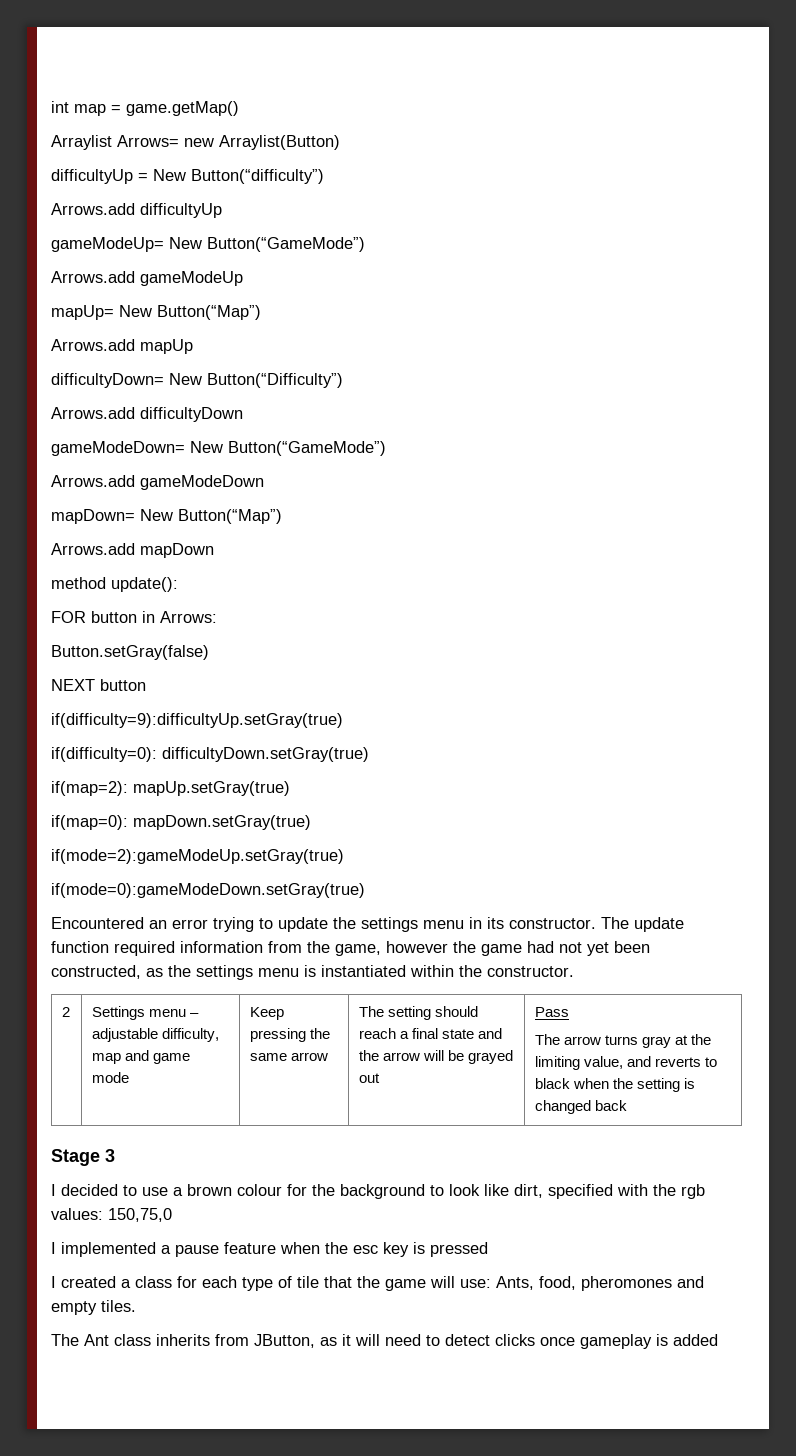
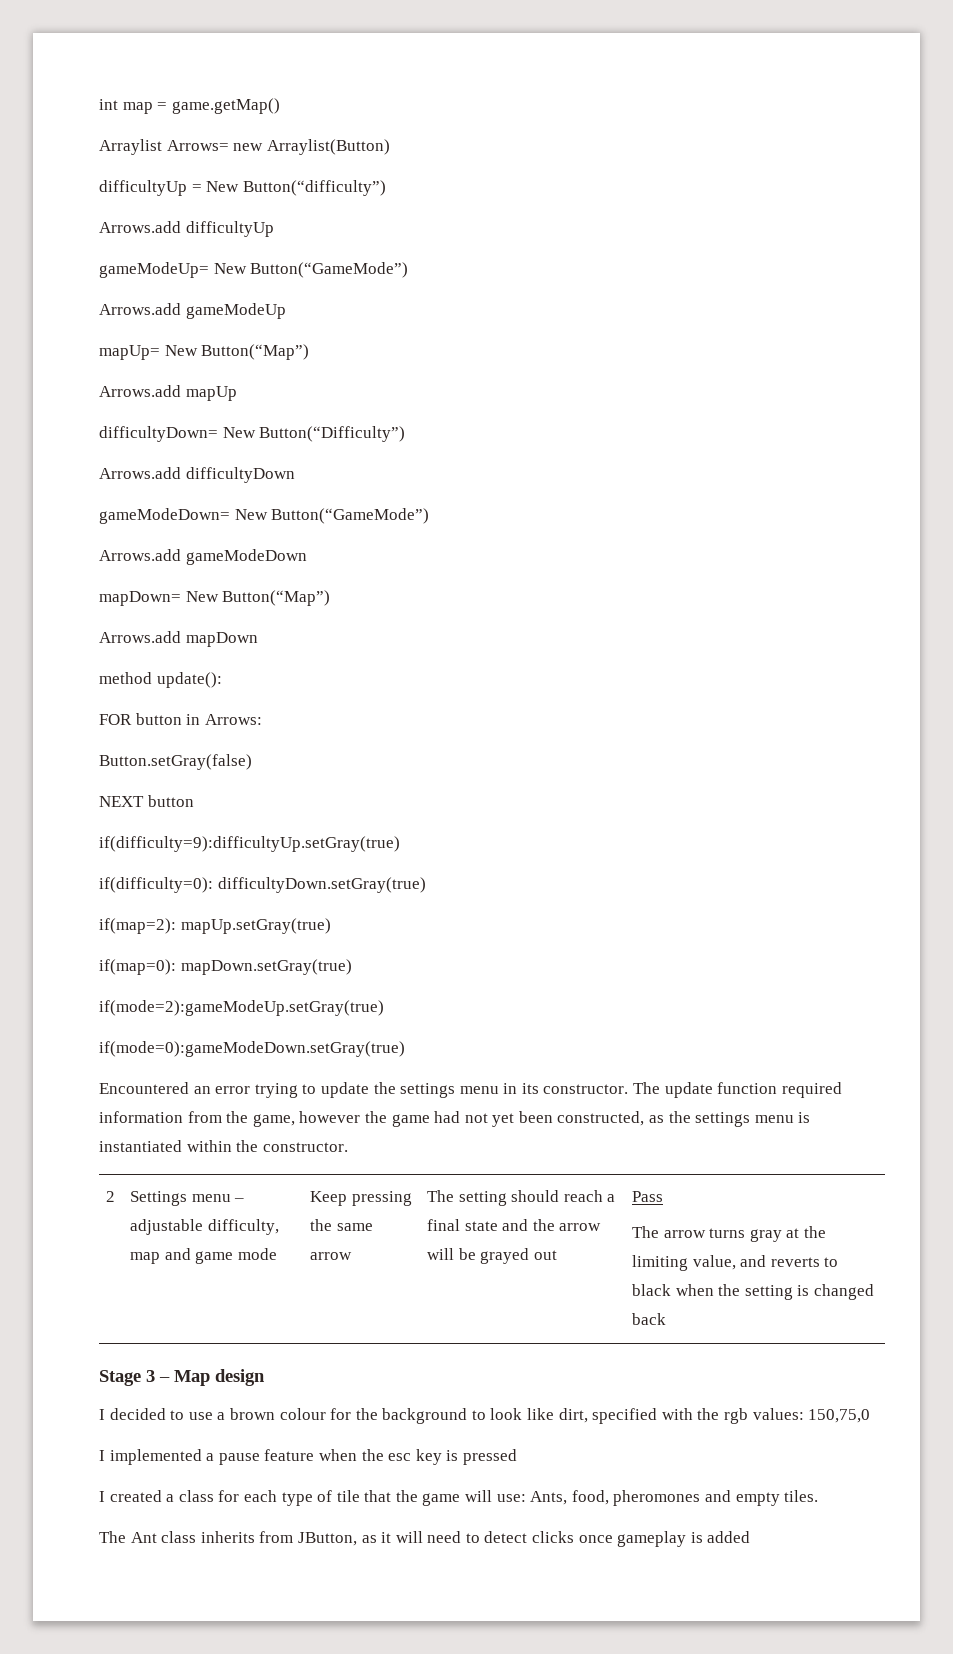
- Stage 3
+ Stage 3 – Map design

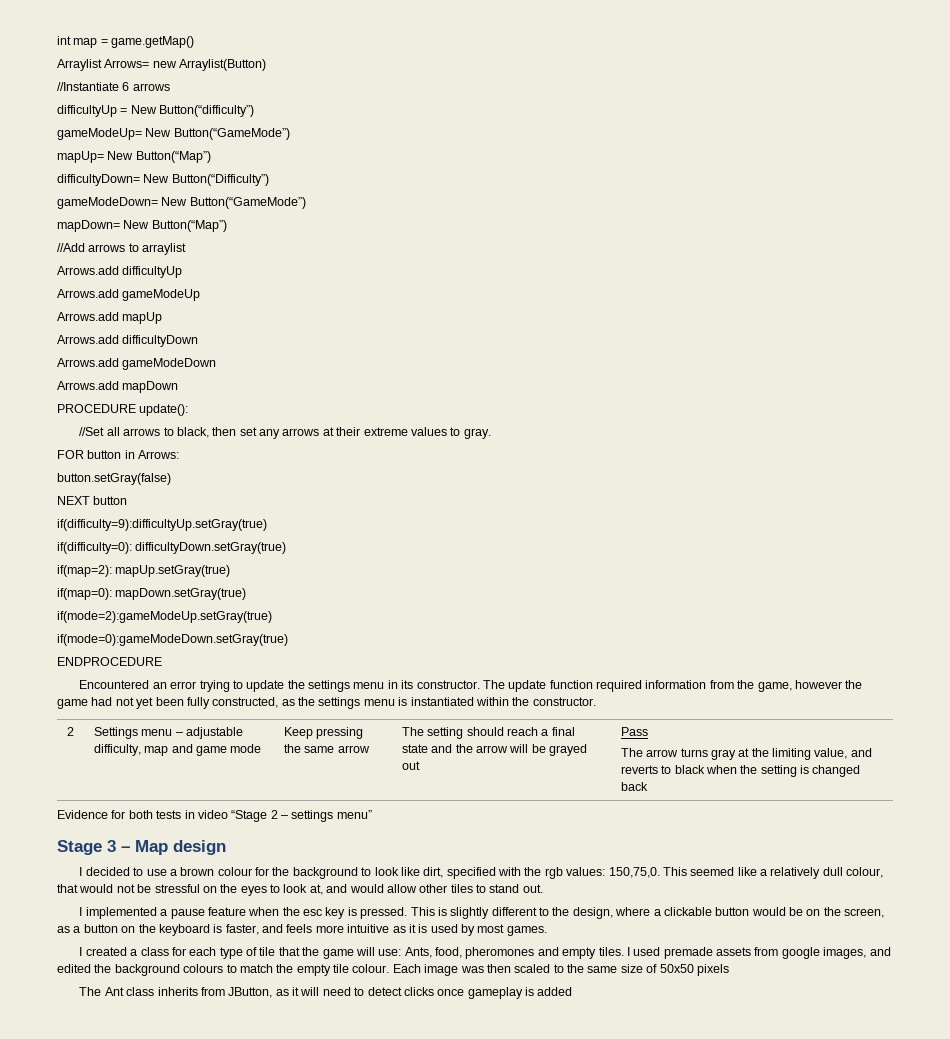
+ //Instantiate 6 arrows
- Arrows.add difficultyUp
- Arrows.add gameModeUp
- Arrows.add mapUp
- Arrows.add difficultyDown
- Arrows.add gameModeDown
+ //Add arrows to arraylist
+ Arrows.add difficultyUp
+ Arrows.add gameModeUp
+ Arrows.add mapUp
+ Arrows.add difficultyDown
+ Arrows.add gameModeDown
- method update():
+ PROCEDURE update():
+ //Set all arrows to black, then set any arrows at their extreme values to gray.
- Button.setGray(false)
+ button.setGray(false)
+ ENDPROCEDURE
- The update function required information from the game, however the game had not yet been constructed, as the settings menu is instantiated within the constructor.
+ The update function required information from the game, however the game had not yet been fully constructed, as the settings menu is instantiated within the constructor.
+ Evidence for both tests in video “Stage 2 – settings menu”
- I decided to use a brown colour for the background to look like dirt, specified with the rgb values: 150,75,0
+ I decided to use a brown colour for the background to look like dirt, specified with the rgb values: 150,75,0. This seemed like a relatively dull colour, that would not be stressful on the eyes to look at, and would allow other tiles to stand out.
- I implemented a pause feature when the esc key is pressed
+ I implemented a pause feature when the esc key is pressed. This is slightly different to the design, where a clickable button would be on the screen, as a button on the keyboard is faster, and feels more intuitive as it is used by most games.
+ I used premade assets from google images, and edited the background colours to match the empty tile colour. Each image was then scaled to the same size of 50x50 pixels

